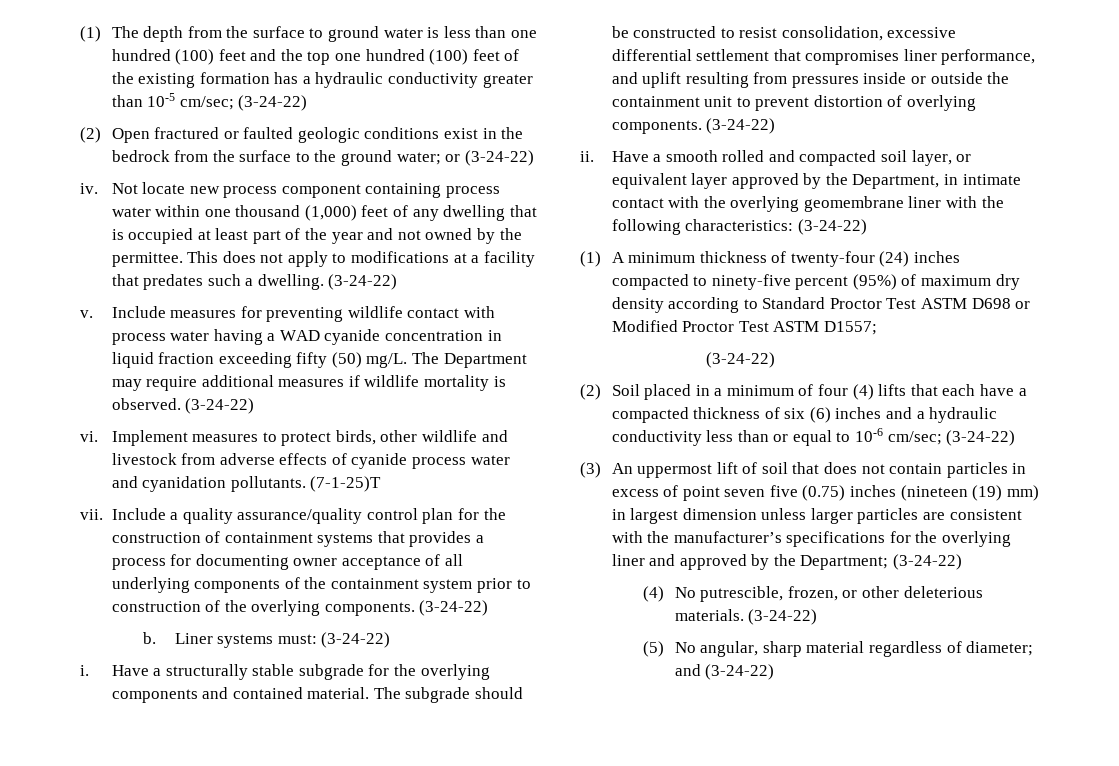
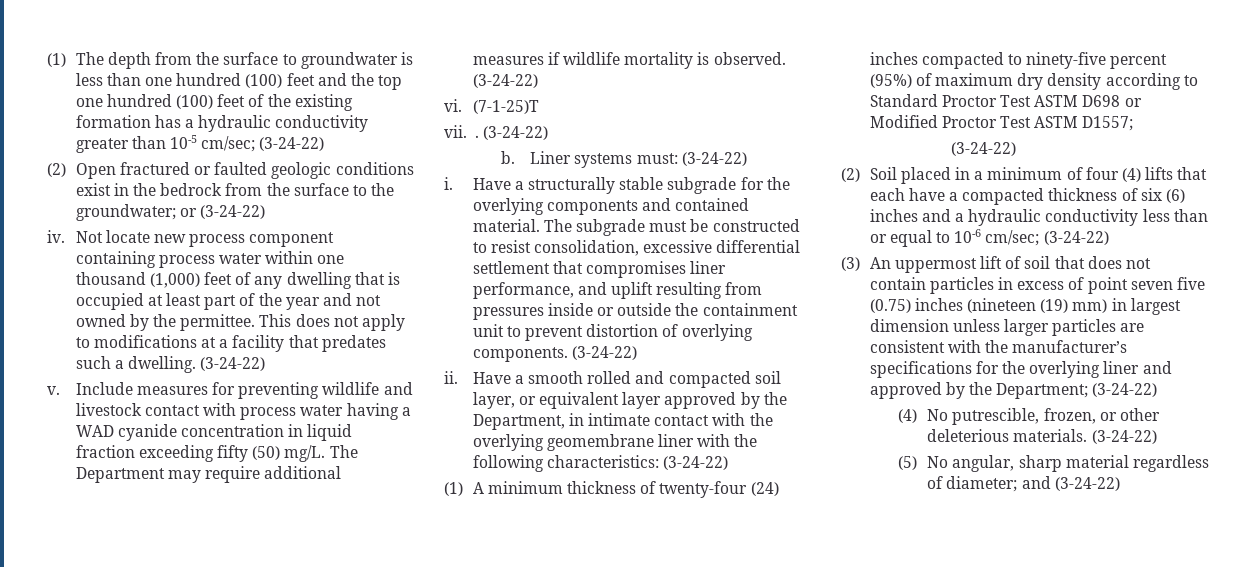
- (1) The depth from the surface to ground water is less than one hundred (100) feet and the top one hundred (100) feet of the existing formation has a hydraulic conductivity greater than 10-5 cm/sec; (3-24-22)
+ (1) The depth from the surface to groundwater is less than one hundred (100) feet and the top one hundred (100) feet of the existing formation has a hydraulic conductivity greater than 10-5 cm/sec; (3-24-22)
- (2) Open fractured or faulted geologic conditions exist in the bedrock from the surface to the ground water; or (3-24-22)
+ (2) Open fractured or faulted geologic conditions exist in the bedrock from the surface to the groundwater; or (3-24-22)
- Include measures for preventing wildlife contact with process water having a WAD cyanide concentration in liquid fraction exceeding fifty (50) mg/L.
+ Include measures for preventing wildlife and livestock contact with process water having a WAD cyanide concentration in liquid fraction exceeding fifty (50) mg/L.
- Implement measures to protect birds, other wildlife and livestock from adverse effects of cyanide process water and cyanidation pollutants. (7-1-25)T
- vii. Include a quality assurance/quality control plan for the construction of containment systems that provides a process for documenting owner acceptance of all underlying components of the containment system prior to construction of the overlying components.
+ (7-1-25)T
+ vii. .
- The subgrade should be constructed to resist consolidation, excessive differential settlement that compromises liner performance, and uplift resulting from pressures inside or outside the containment unit to prevent distortion of overlying components.
+ The subgrade must be constructed to resist consolidation, excessive differential settlement that compromises liner performance, and uplift resulting from pressures inside or outside the containment unit to prevent distortion of overlying components.

